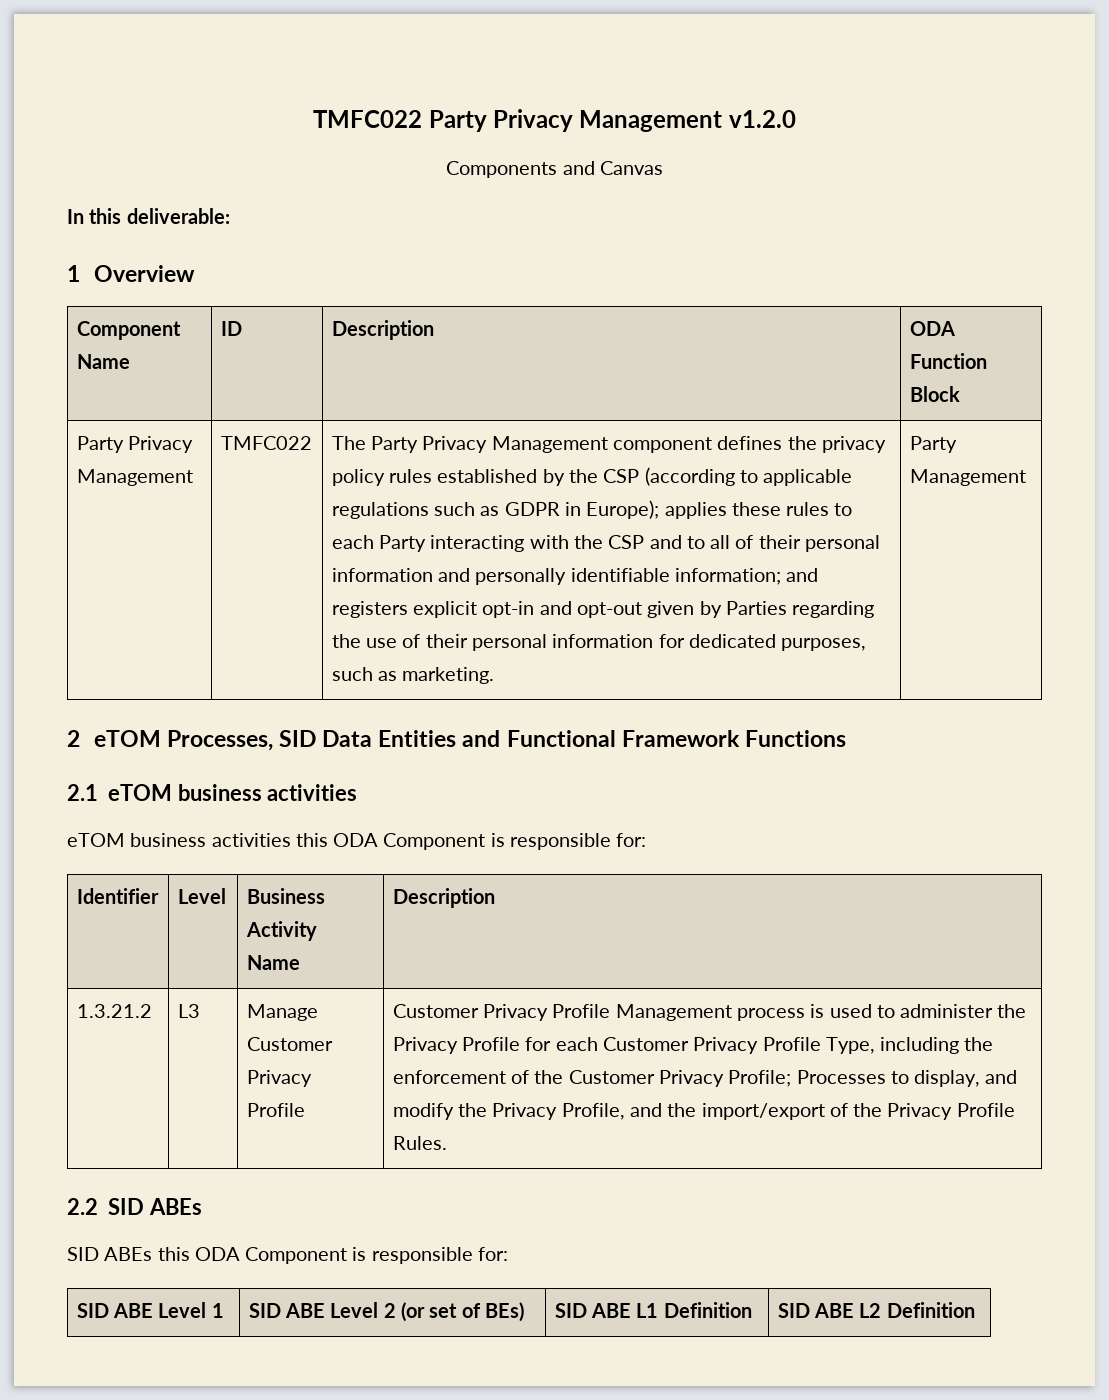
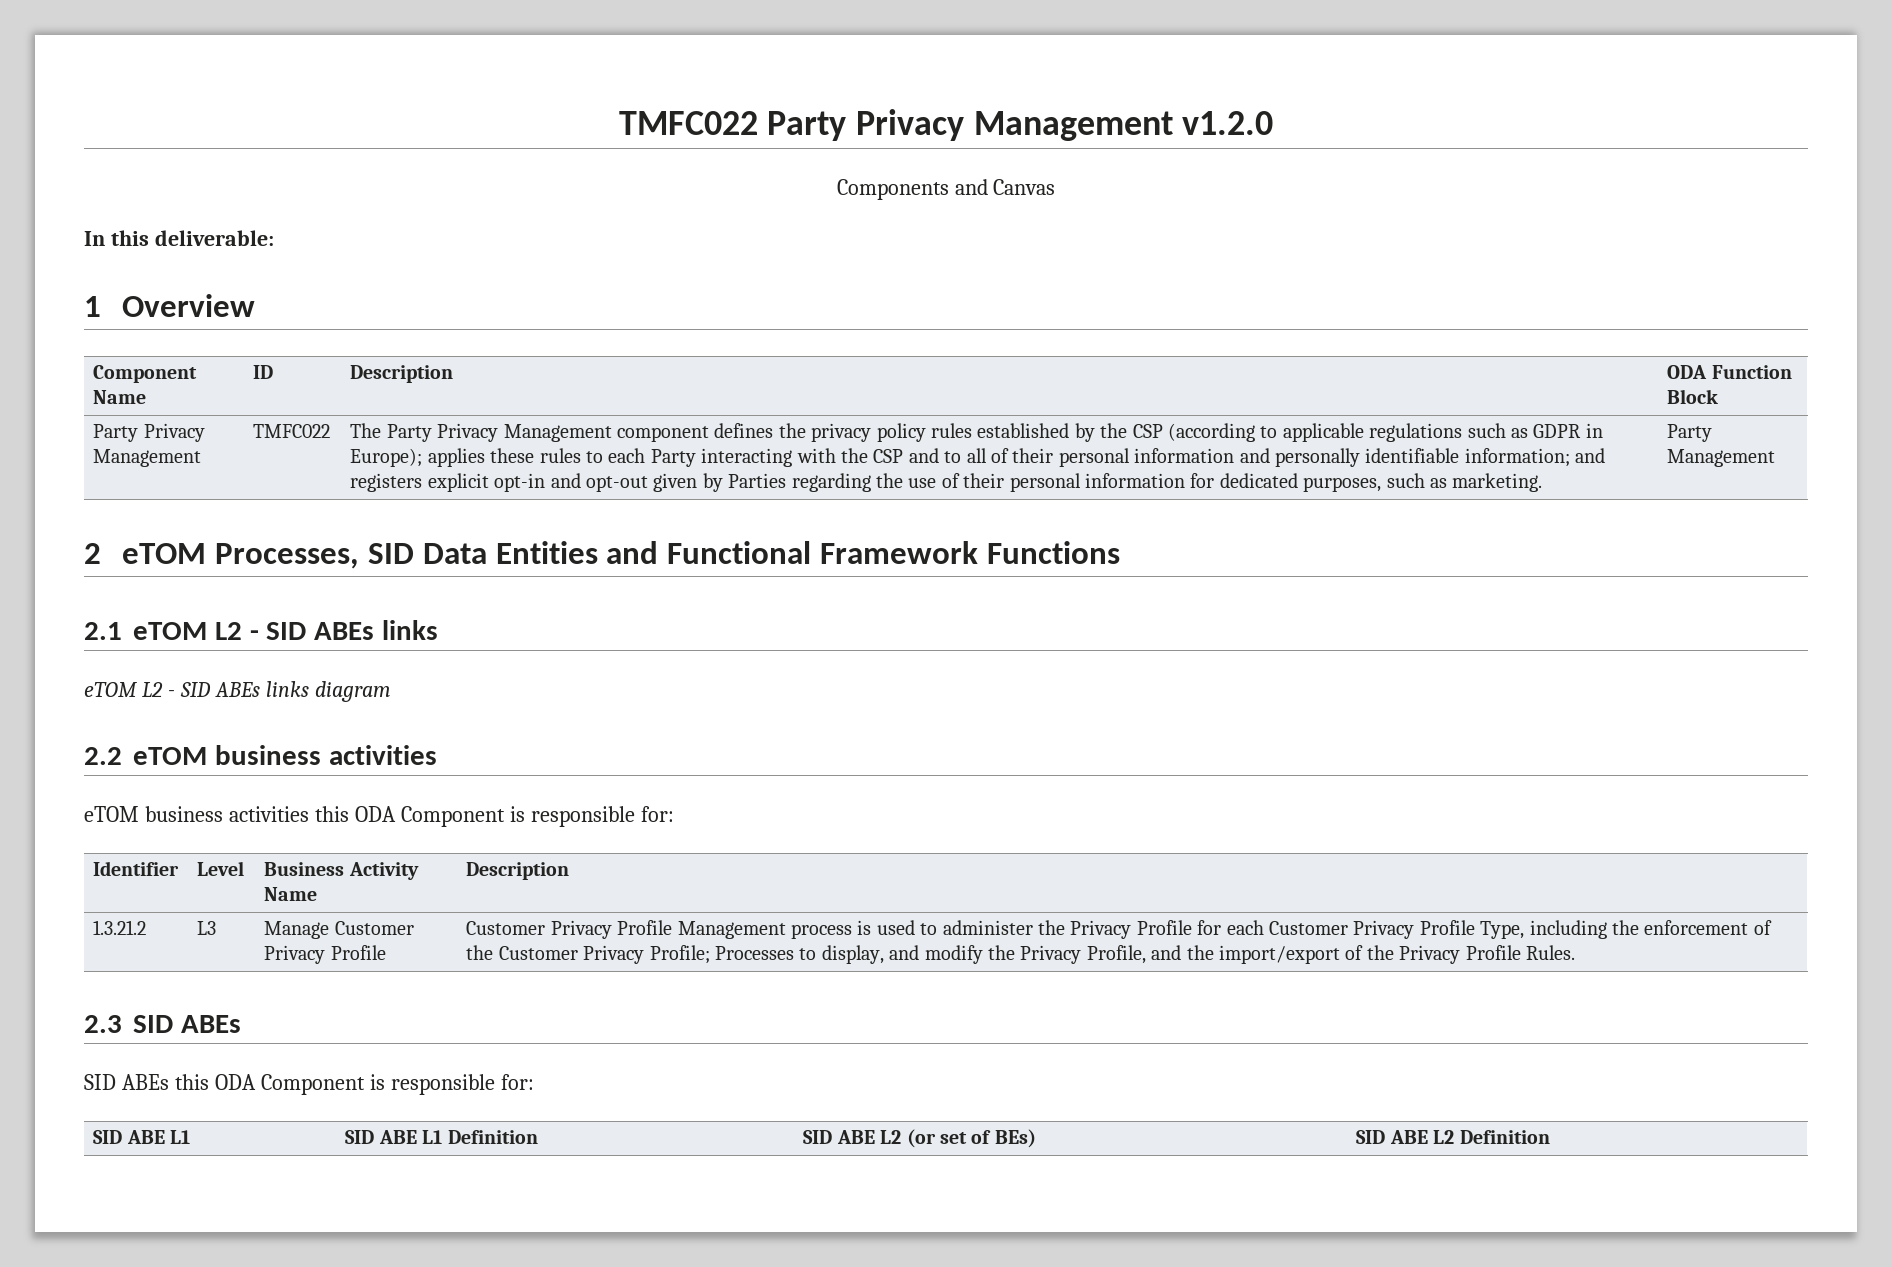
- 2.1 eTOM business activities
+ 2.1 eTOM L2 - SID ABEs links
+ eTOM L2 - SID ABEs links diagram
+ 2.2 eTOM business activities
- 2.2 SID ABEs
+ 2.3 SID ABEs
- SID ABE Level 1 | SID ABE Level 2 (or set of BEs) | SID ABE L1 Definition | SID ABE L2 Definition
+ SID ABE L1 | SID ABE L1 Definition | SID ABE L2 (or set of BEs) | SID ABE L2 Definition

